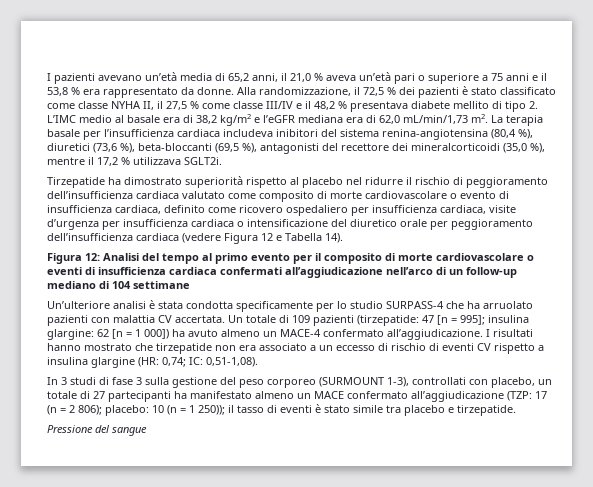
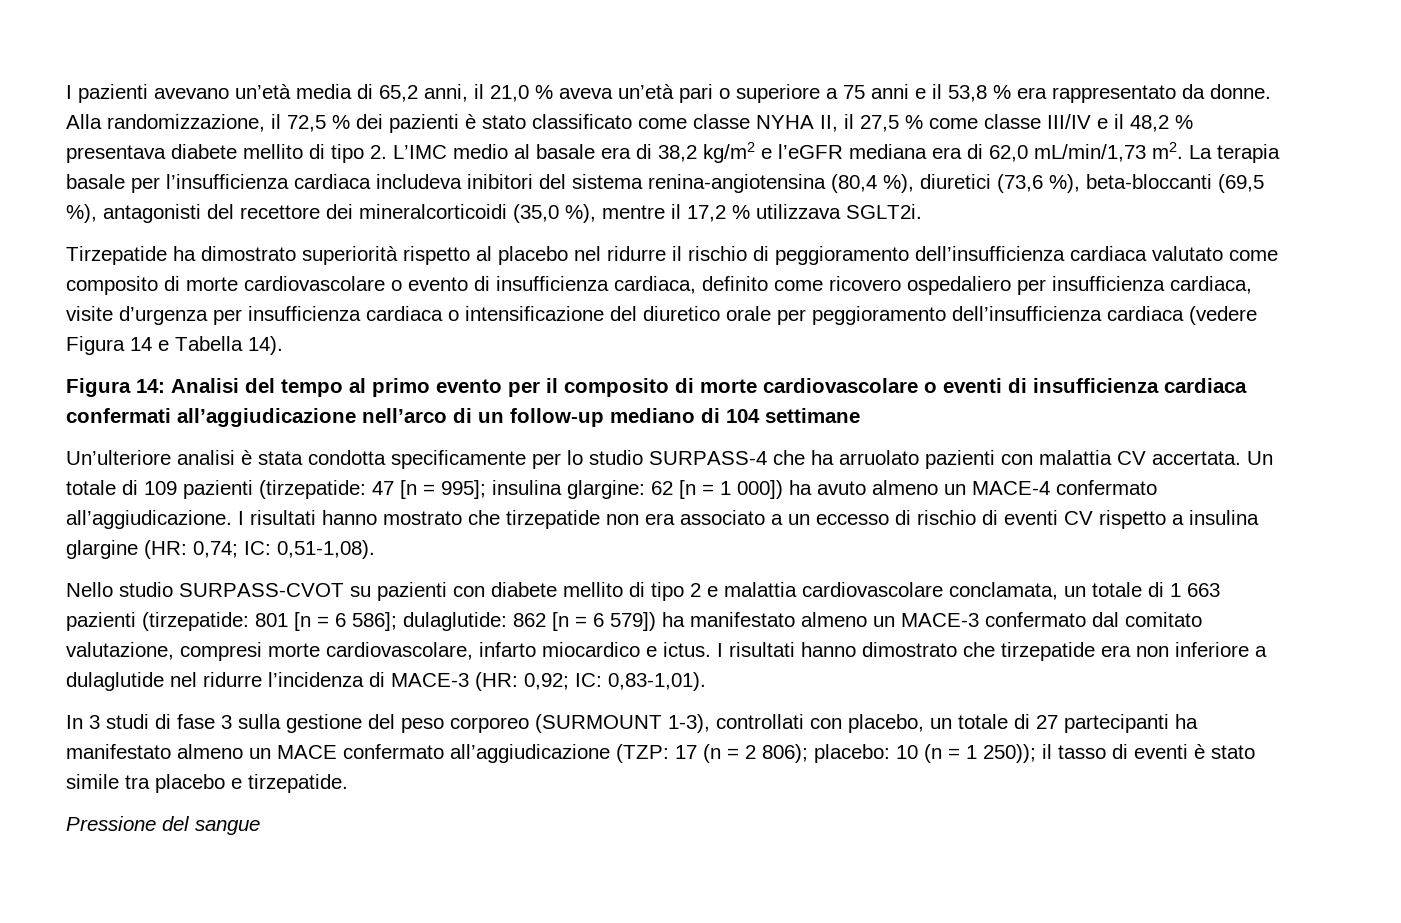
- Tirzepatide ha dimostrato superiorità rispetto al placebo nel ridurre il rischio di peggioramento dell’insufficienza cardiaca valutato come composito di morte cardiovascolare o evento di insufficienza cardiaca, definito come ricovero ospedaliero per insufficienza cardiaca, visite d’urgenza per insufficienza cardiaca o intensificazione del diuretico orale per peggioramento dell’insufficienza cardiaca (vedere Figura 12 e Tabella 14).
+ Tirzepatide ha dimostrato superiorità rispetto al placebo nel ridurre il rischio di peggioramento dell’insufficienza cardiaca valutato come composito di morte cardiovascolare o evento di insufficienza cardiaca, definito come ricovero ospedaliero per insufficienza cardiaca, visite d’urgenza per insufficienza cardiaca o intensificazione del diuretico orale per peggioramento dell’insufficienza cardiaca (vedere Figura 14 e Tabella 14).
- Figura 12: Analisi del tempo al primo evento per il composito di morte cardiovascolare o eventi di insufficienza cardiaca confermati all’aggiudicazione nell’arco di un follow-up mediano di 104 settimane
+ Figura 14: Analisi del tempo al primo evento per il composito di morte cardiovascolare o eventi di insufficienza cardiaca confermati all’aggiudicazione nell’arco di un follow-up mediano di 104 settimane
+ Nello studio SURPASS-CVOT su pazienti con diabete mellito di tipo 2 e malattia cardiovascolare conclamata, un totale di 1 663 pazienti (tirzepatide: 801 [n = 6 586]; dulaglutide: 862 [n = 6 579]) ha manifestato almeno un MACE-3 confermato dal comitato valutazione, compresi morte cardiovascolare, infarto miocardico e ictus. I risultati hanno dimostrato che tirzepatide era non inferiore a dulaglutide nel ridurre l’incidenza di MACE-3 (HR: 0,92; IC: 0,83-1,01).

